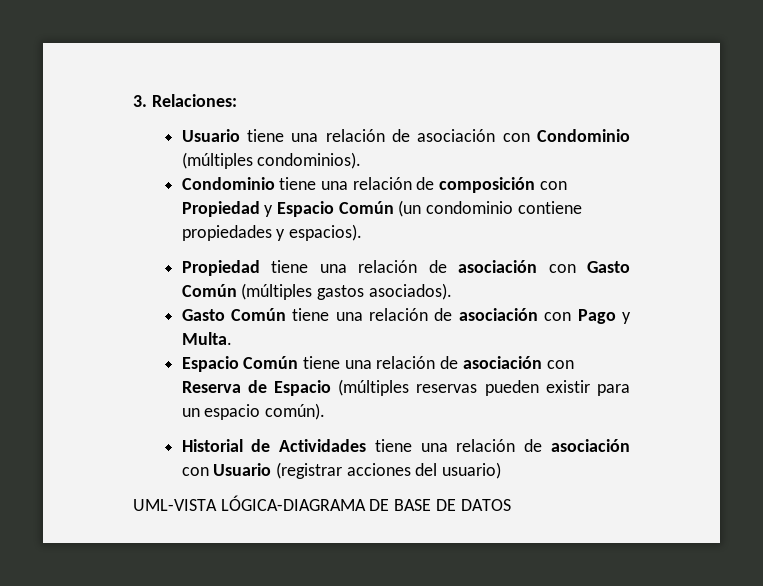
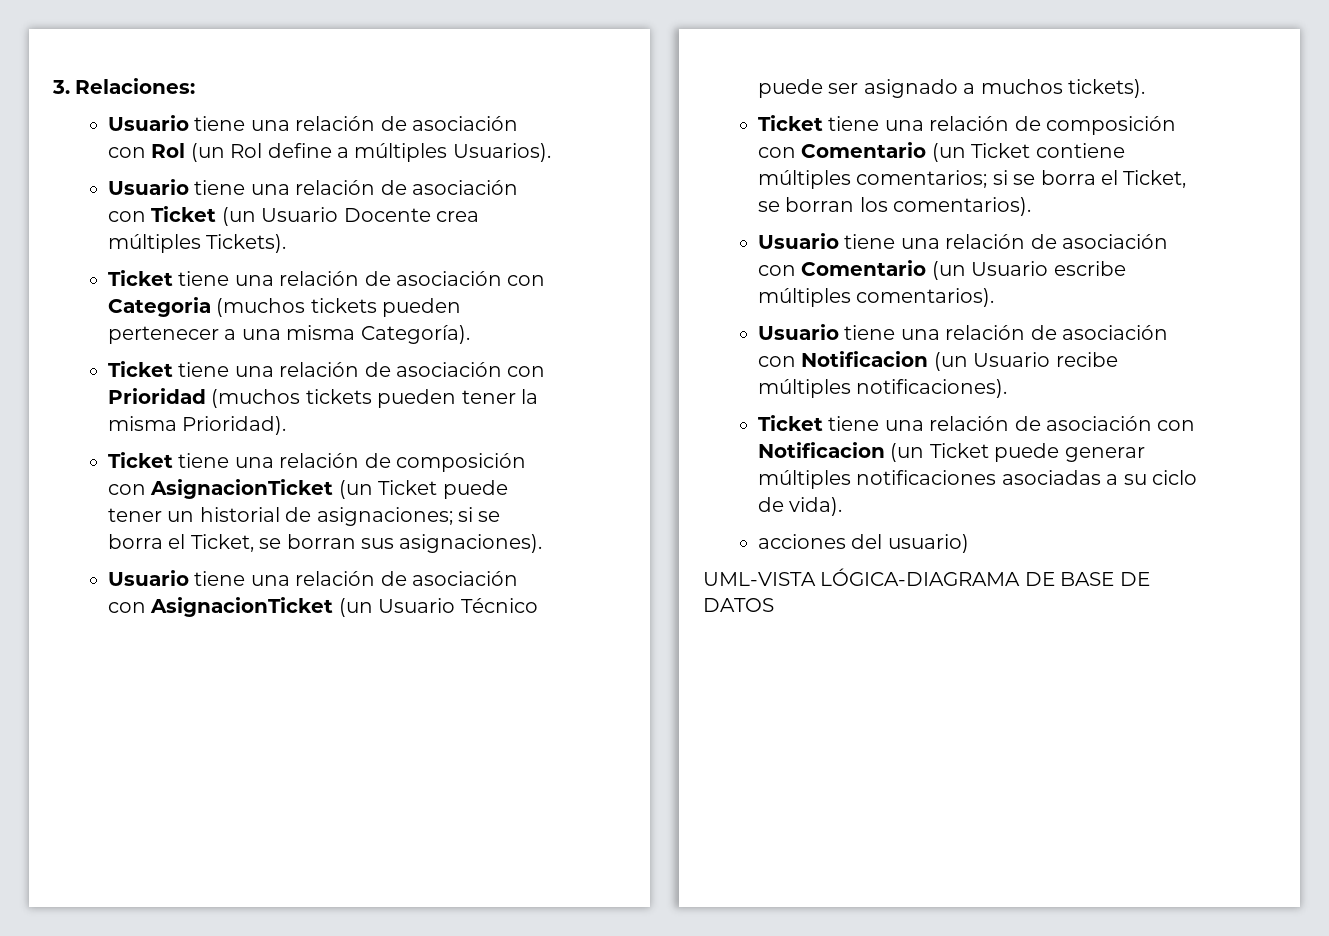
- Usuario tiene una relación de asociación con Condominio (múltiples condominios).
- Condominio tiene una relación de composición con Propiedad y Espacio Común (un condominio contiene propiedades y espacios).
- Propiedad tiene una relación de asociación con Gasto Común (múltiples gastos asociados).
- Gasto Común tiene una relación de asociación con Pago y Multa.
- Espacio Común tiene una relación de asociación con Reserva de Espacio (múltiples reservas pueden existir para un espacio común).
- Historial de Actividades tiene una relación de asociación con Usuario (registrar acciones del usuario)
+ Usuario tiene una relación de asociación con Rol (un Rol define a múltiples Usuarios).
+ Usuario tiene una relación de asociación con Ticket (un Usuario Docente crea múltiples Tickets).
+ Ticket tiene una relación de asociación con Categoria (muchos tickets pueden pertenecer a una misma Categoría).
+ Ticket tiene una relación de asociación con Prioridad (muchos tickets pueden tener la misma Prioridad).
+ Ticket tiene una relación de composición con AsignacionTicket (un Ticket puede tener un historial de asignaciones; si se borra el Ticket, se borran sus asignaciones).
+ Usuario tiene una relación de asociación con AsignacionTicket (un Usuario Técnico puede ser asignado a muchos tickets).
+ Ticket tiene una relación de composición con Comentario (un Ticket contiene múltiples comentarios; si se borra el Ticket, se borran los comentarios).
+ Usuario tiene una relación de asociación con Comentario (un Usuario escribe múltiples comentarios).
+ Usuario tiene una relación de asociación con Notificacion (un Usuario recibe múltiples notificaciones).
+ Ticket tiene una relación de asociación con Notificacion (un Ticket puede generar múltiples notificaciones asociadas a su ciclo de vida).
+ acciones del usuario)

